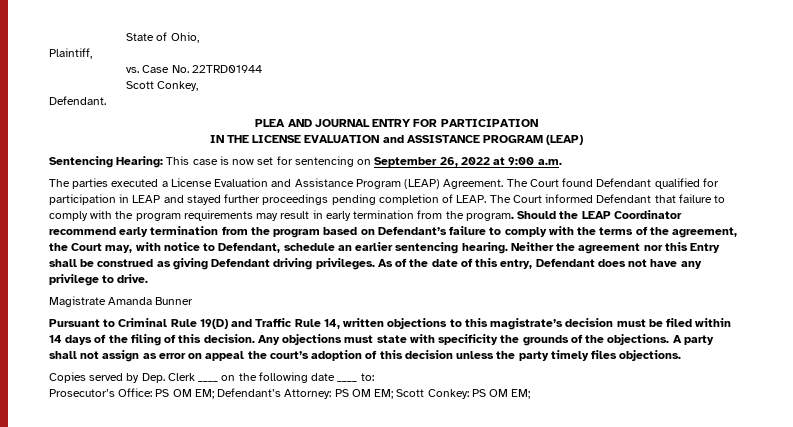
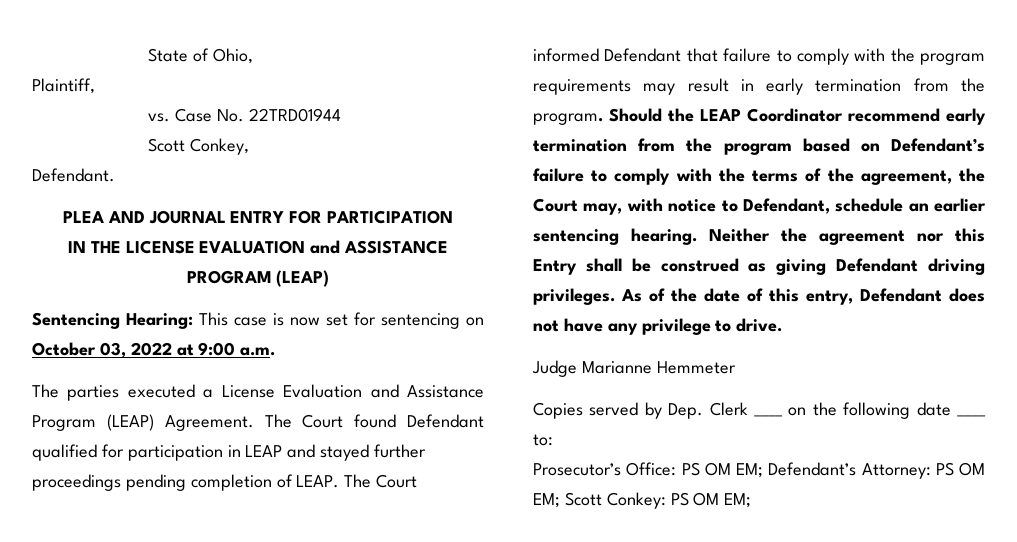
- Sentencing Hearing: This case is now set for sentencing on September 26, 2022 at 9:00 a.m.
+ Sentencing Hearing: This case is now set for sentencing on October 03, 2022 at 9:00 a.m.
- Magistrate Amanda Bunner
- Pursuant to Criminal Rule 19(D) and Traffic Rule 14, written objections to this magistrate’s decision must be filed within 14 days of the filing of this decision. Any objections must state with specificity the grounds of the objections. A party shall not assign as error on appeal the court’s adoption of this decision unless the party timely files objections.
+ Judge Marianne Hemmeter

